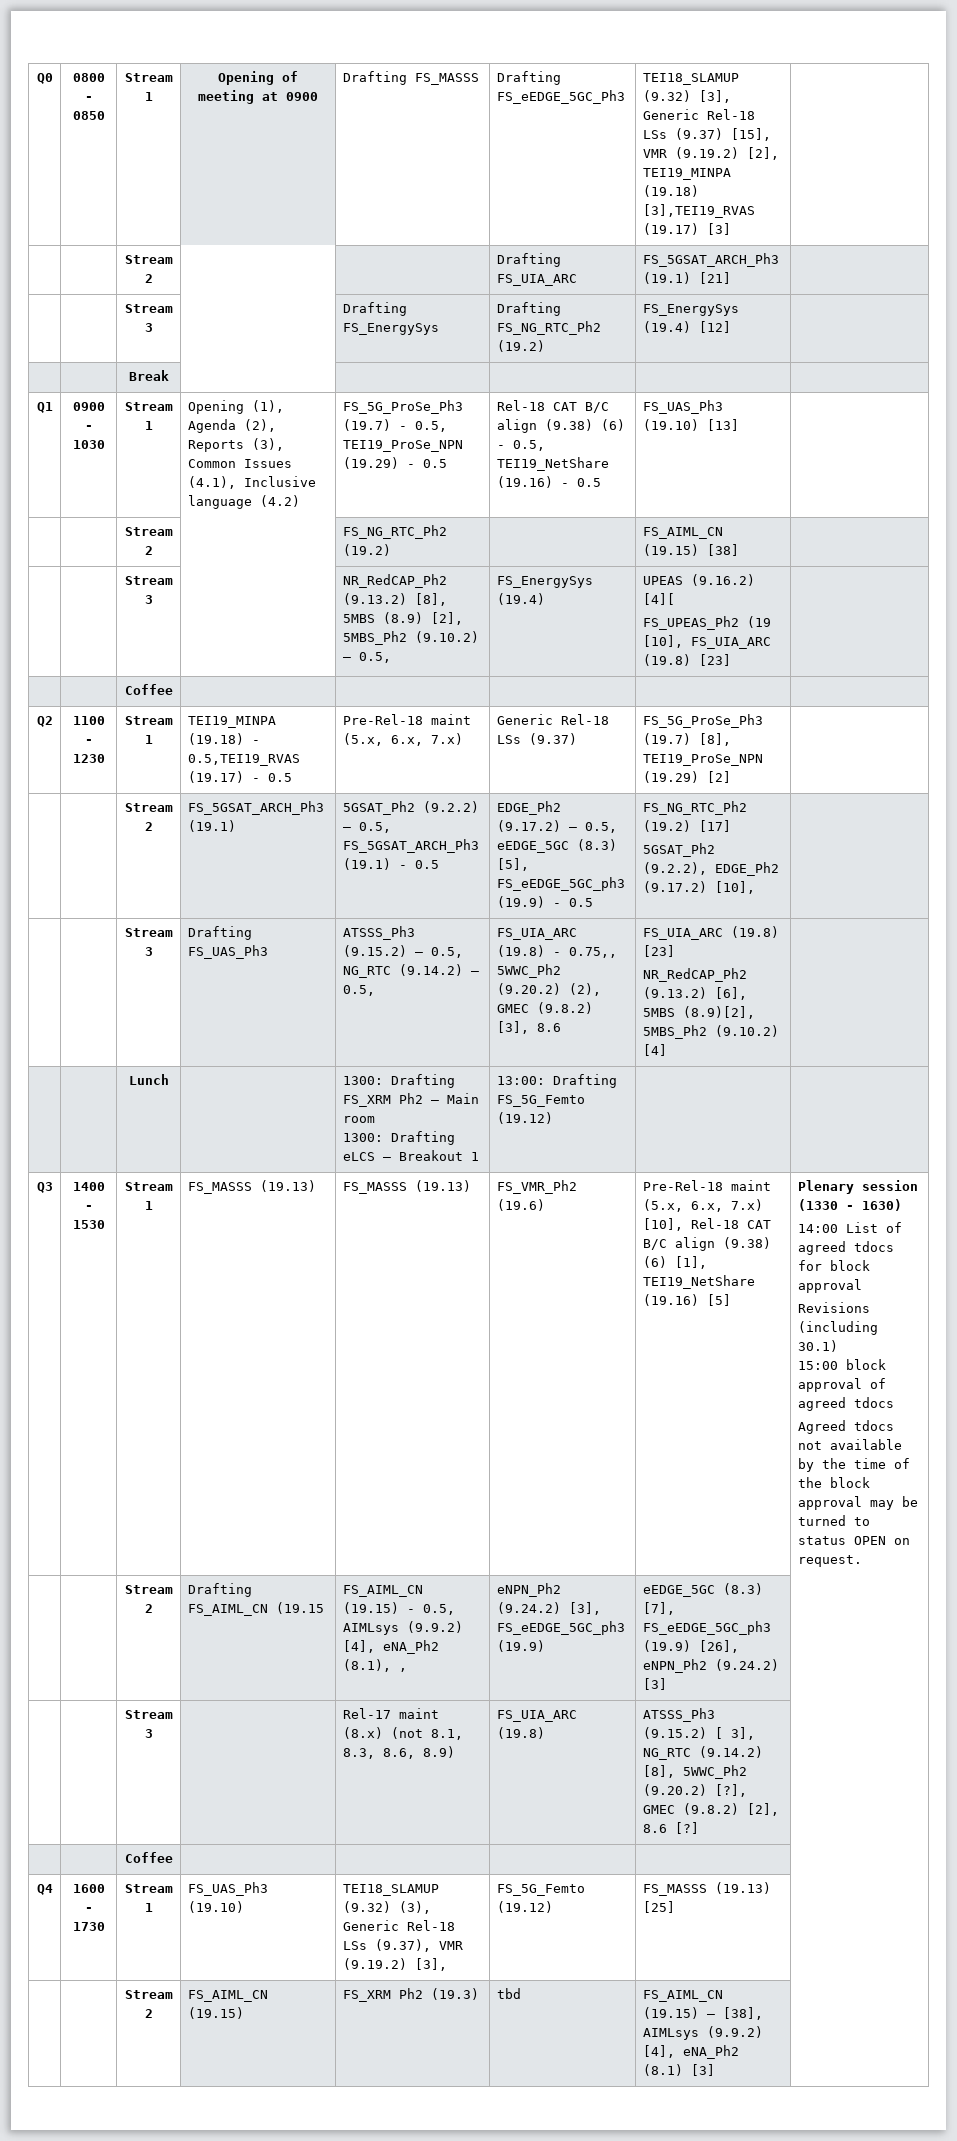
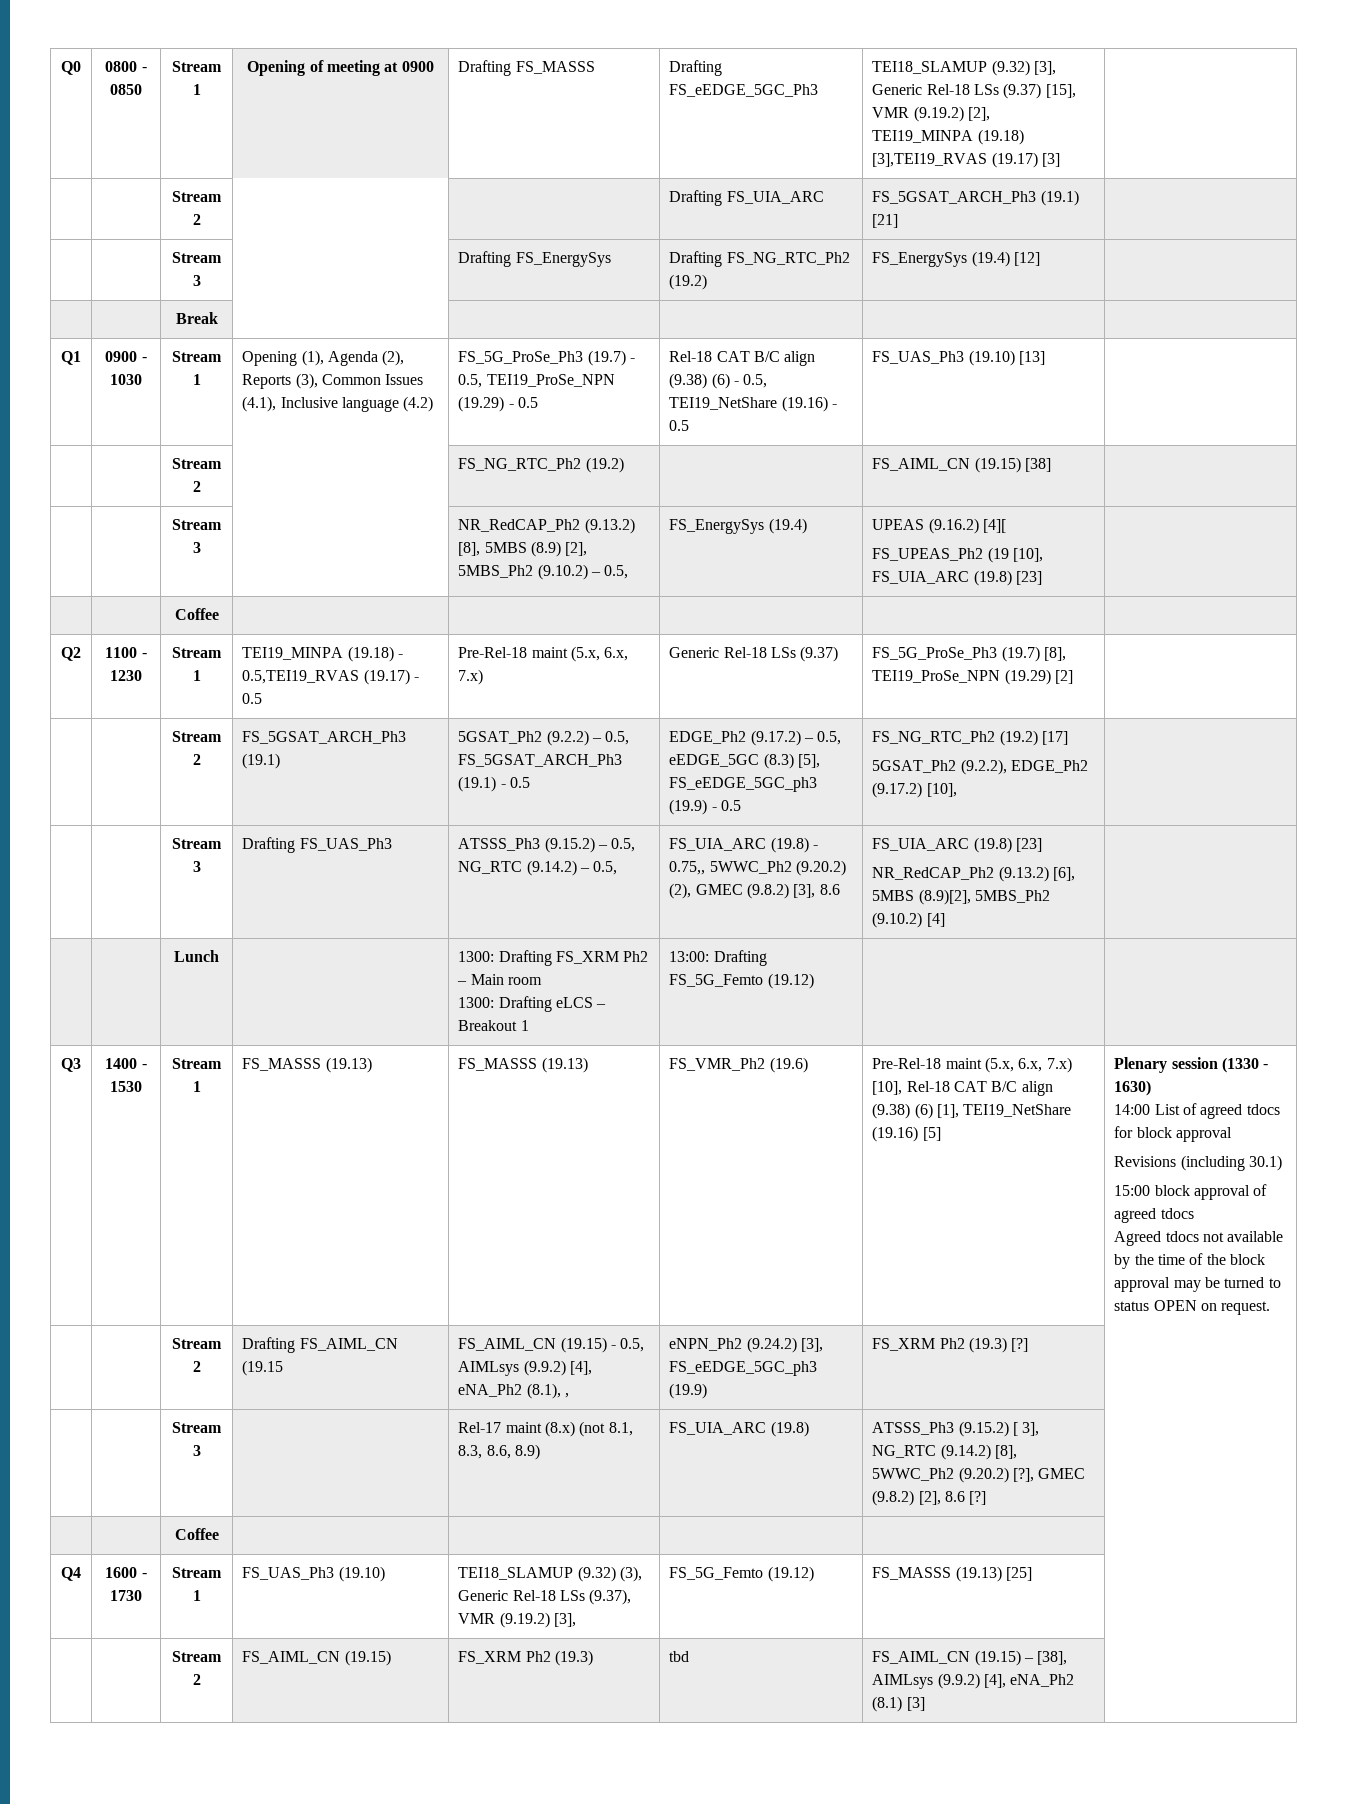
- | | Stream 2 | Drafting FS_AIML_CN (19.15 | FS_AIML_CN (19.15) - 0.5, AIMLsys (9.9.2) [4], eNA_Ph2 (8.1), , | eNPN_Ph2 (9.24.2) [3], FS_eEDGE_5GC_ph3 (19.9) | eEDGE_5GC (8.3) [7], FS_eEDGE_5GC_ph3 (19.9) [26], eNPN_Ph2 (9.24.2) [3] |
+ | | Stream 2 | Drafting FS_AIML_CN (19.15 | FS_AIML_CN (19.15) - 0.5, AIMLsys (9.9.2) [4], eNA_Ph2 (8.1), , | eNPN_Ph2 (9.24.2) [3], FS_eEDGE_5GC_ph3 (19.9) | FS_XRM Ph2 (19.3) [?] |

